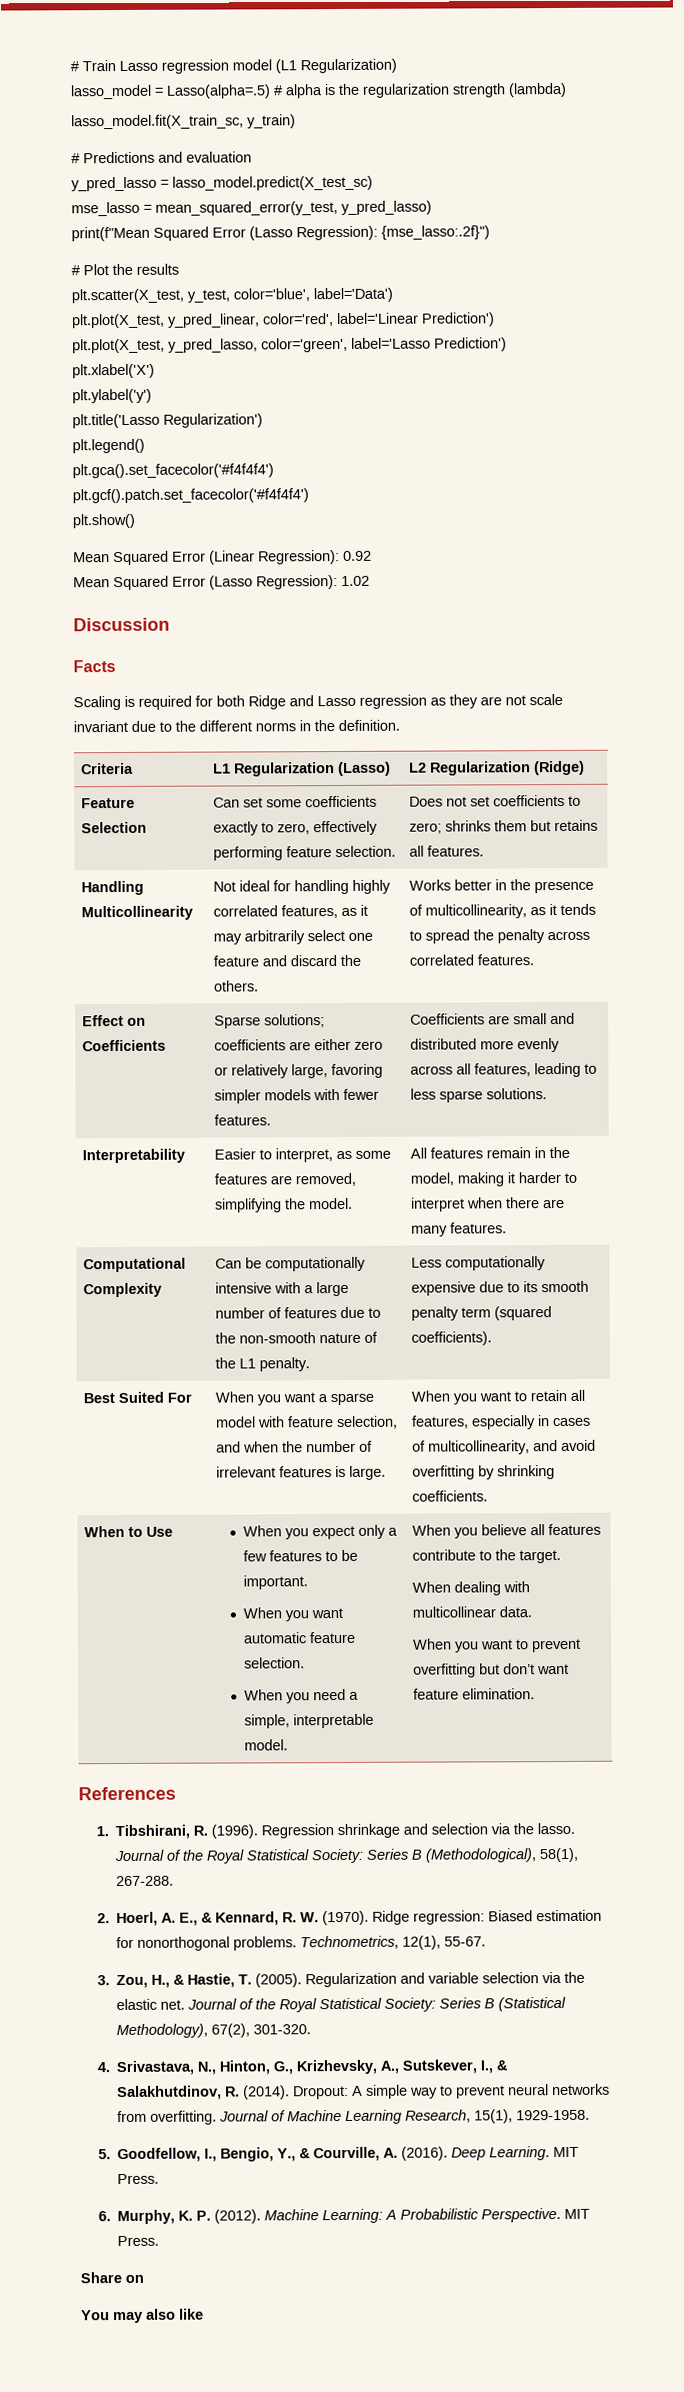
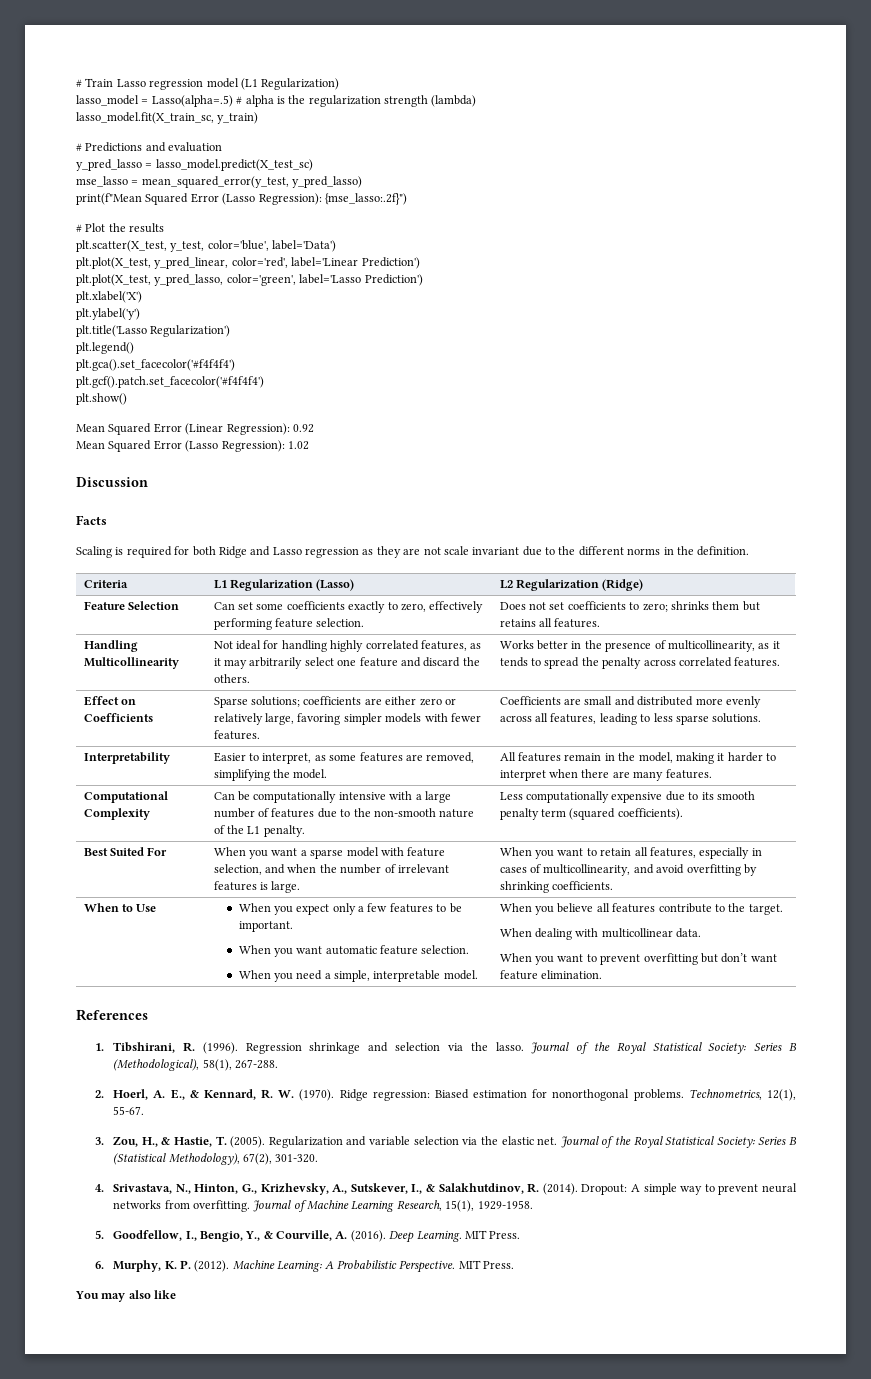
- Share on

